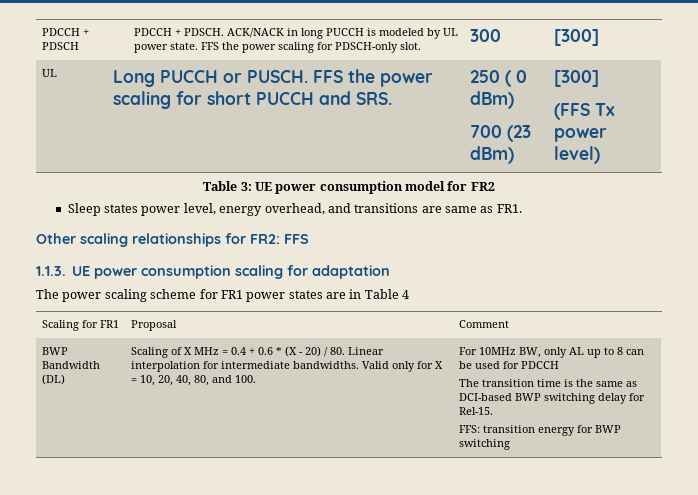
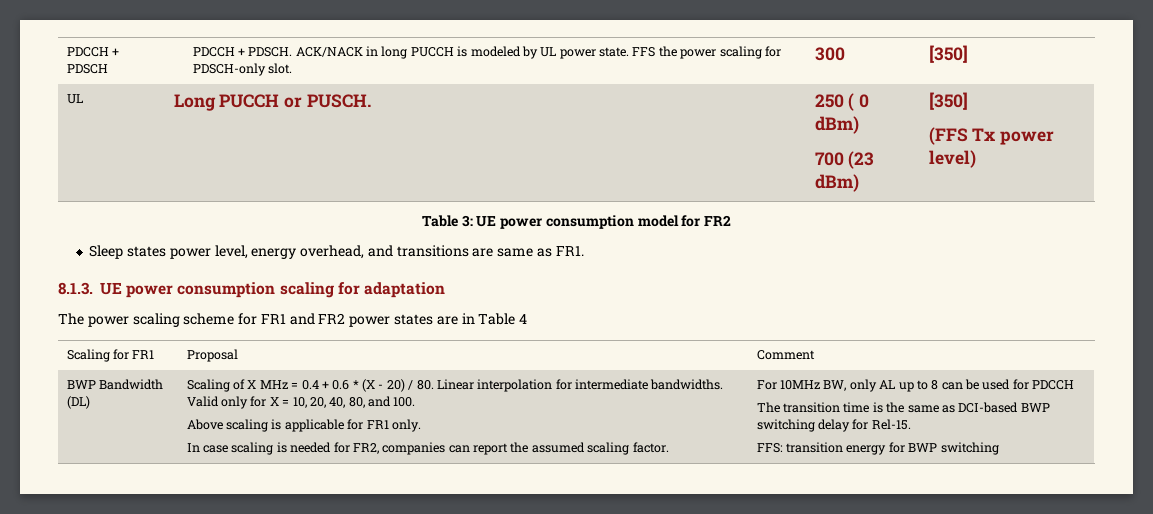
- PDCCH + PDSCH | PDCCH + PDSCH. ACK/NACK in long PUCCH is modeled by UL power state. FFS the power scaling for PDSCH-only slot. | 300 | [300]
+ PDCCH + PDSCH | PDCCH + PDSCH. ACK/NACK in long PUCCH is modeled by UL power state. FFS the power scaling for PDSCH-only slot. | 300 | [350]
- UL | Long PUCCH or PUSCH. FFS the power scaling for short PUCCH and SRS. | 250 ( 0 dBm)
- 700 (23 dBm) | [300]
+ UL | Long PUCCH or PUSCH. | 250 ( 0 dBm)
+ 700 (23 dBm) | [350]
- Other scaling relationships for FR2: FFS
- 1.1.3. UE power consumption scaling for adaptation
+ 8.1.3. UE power consumption scaling for adaptation
- The power scaling scheme for FR1 power states are in Table 4
+ The power scaling scheme for FR1 and FR2 power states are in Table 4
+ Above scaling is applicable for FR1 only.
+ In case scaling is needed for FR2, companies can report the assumed scaling factor.

